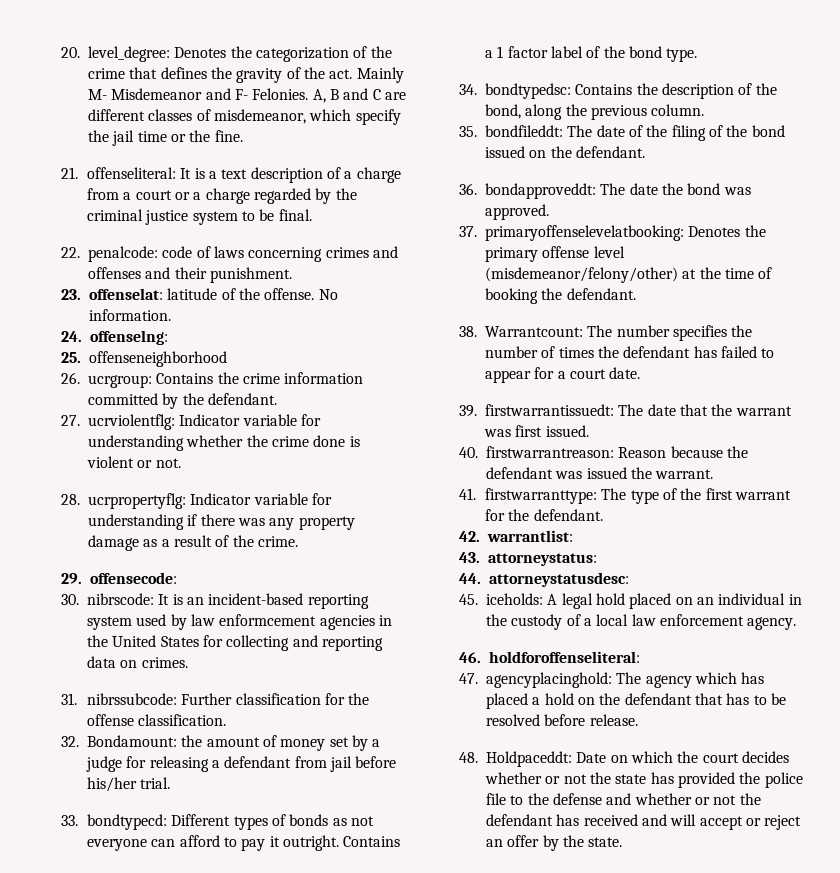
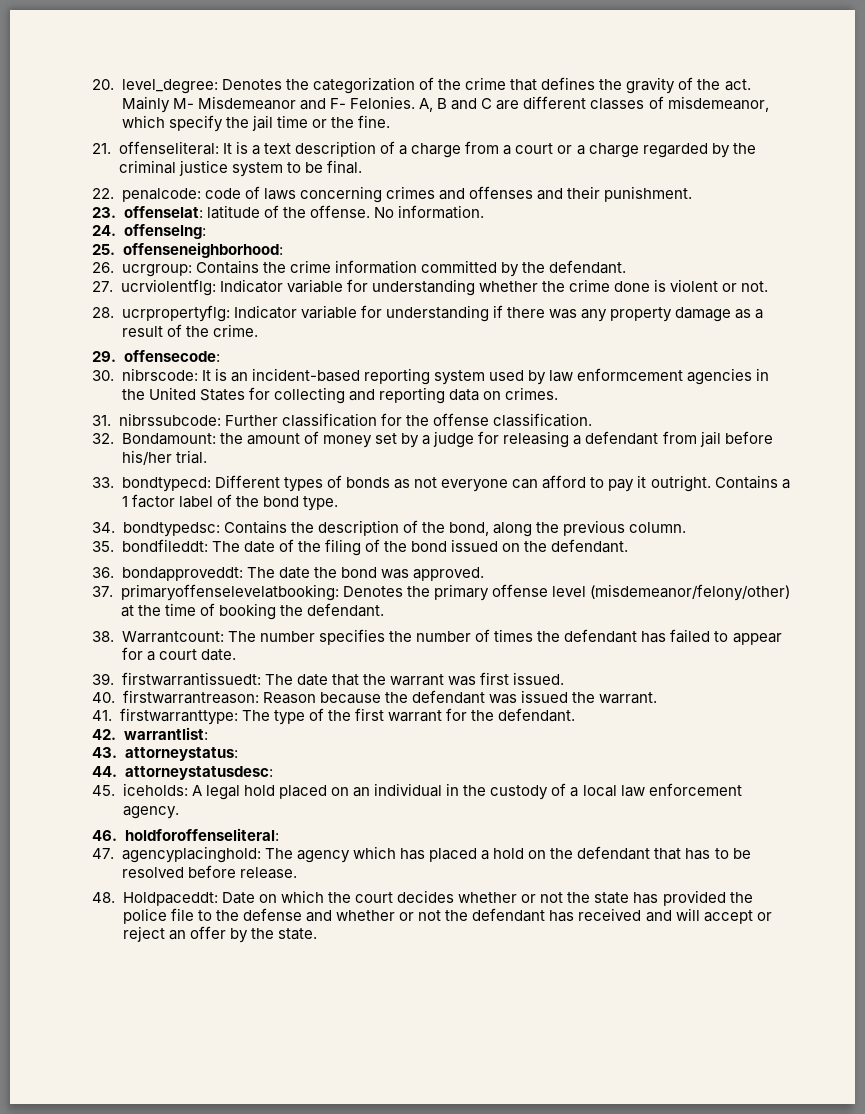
- 25. offenseneighborhood
+ 25. offenseneighborhood:

